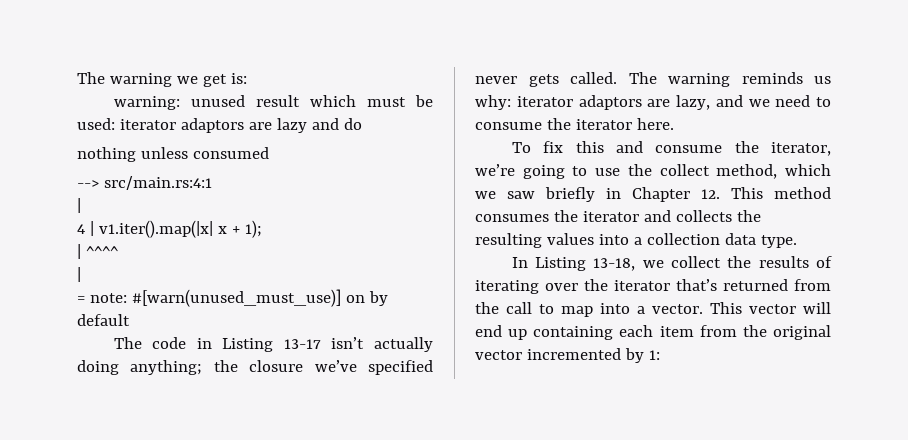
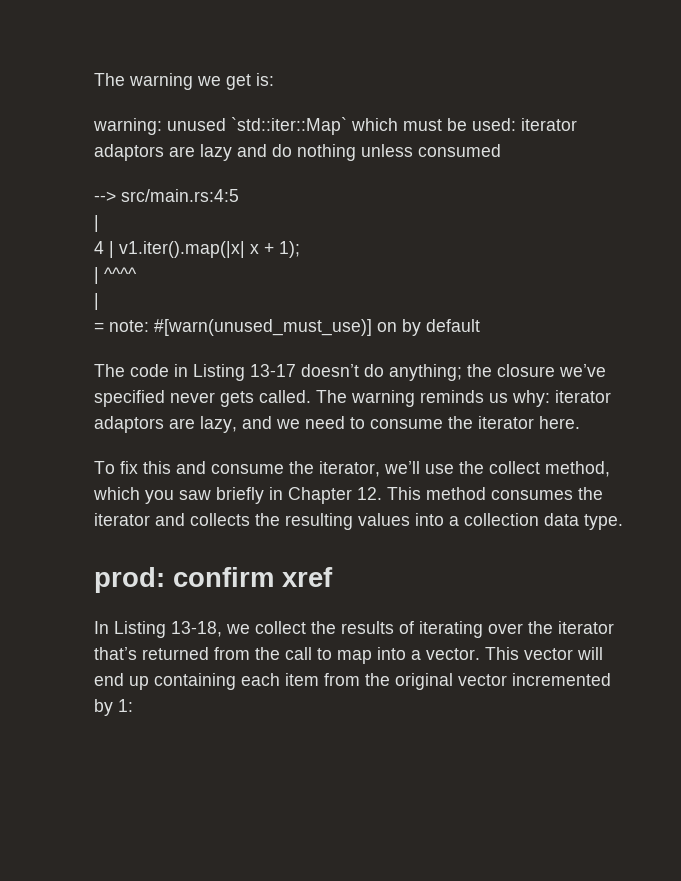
- warning: unused result which must be used: iterator adaptors are lazy and do
- nothing unless consumed
+ warning: unused `std::iter::Map` which must be used: iterator adaptors are lazy and do nothing unless consumed
- --> src/main.rs:4:1
+ --> src/main.rs:4:5
- The code in Listing 13-17 isn’t actually doing anything; the closure we’ve specified never gets called.
+ The code in Listing 13-17 doesn’t do anything; the closure we’ve specified never gets called.
- To fix this and consume the iterator, we’re going to use the collect method, which we saw briefly in Chapter 12. This method consumes the iterator and collects the resulting values into a collection data type.
+ To fix this and consume the iterator, we’ll use the collect method, which you saw briefly in Chapter 12. This method consumes the iterator and collects the resulting values into a collection data type.
+ prod: confirm xref

